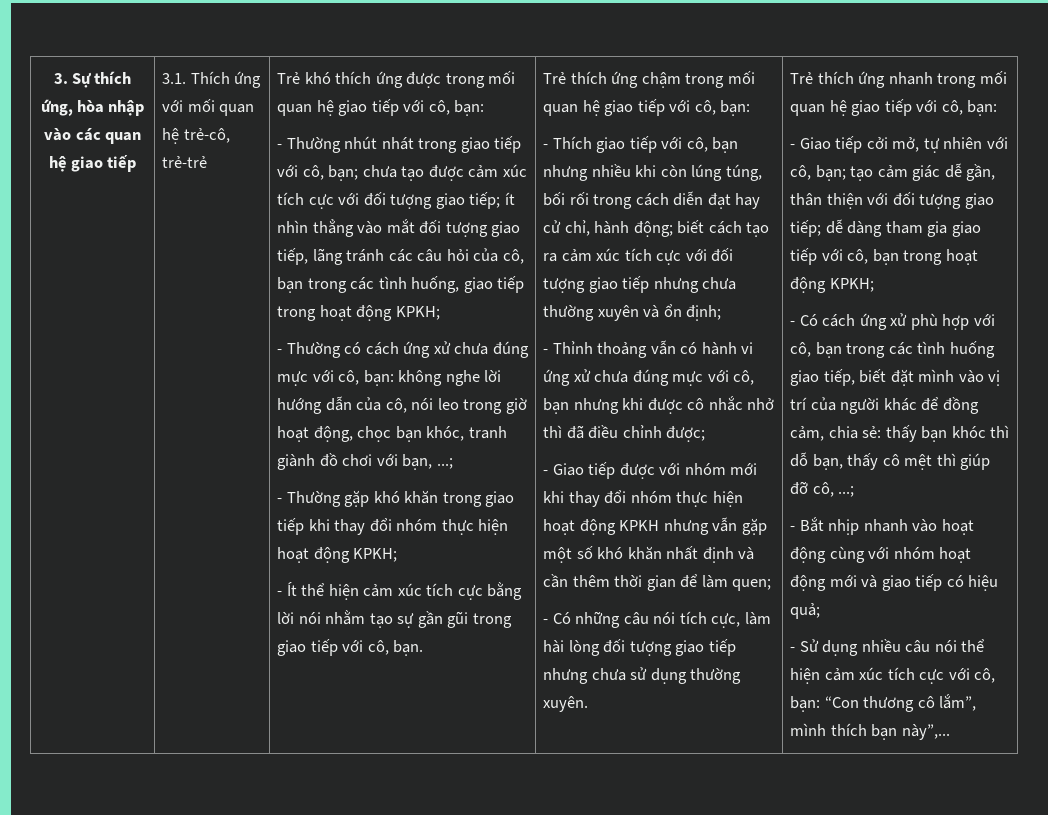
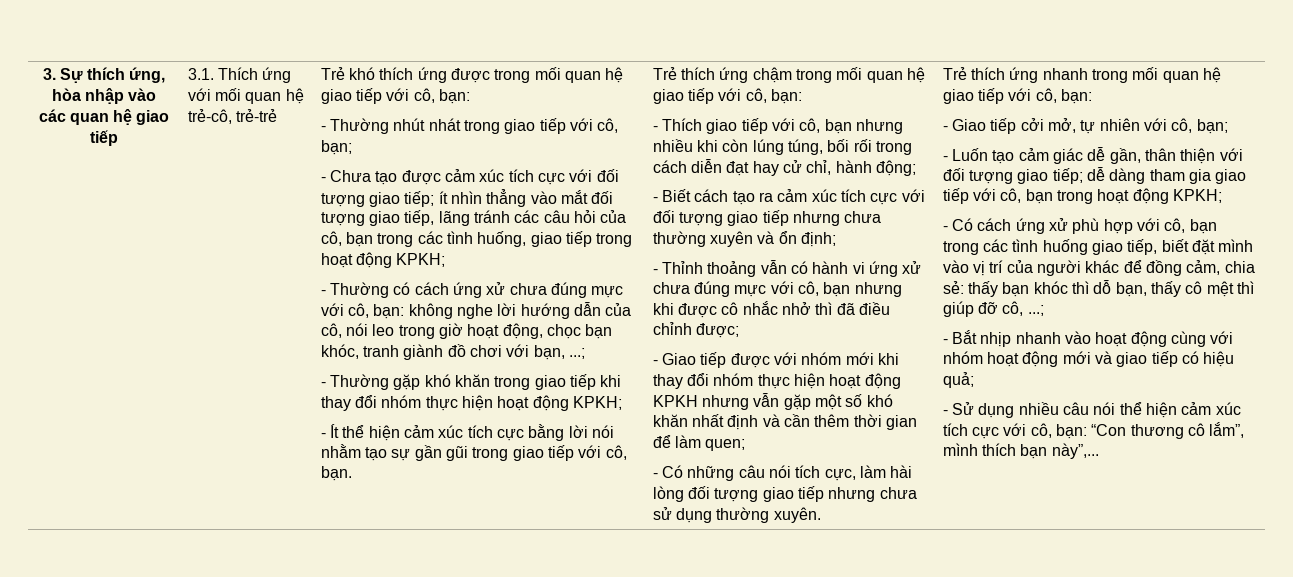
- - Thường nhút nhát trong giao tiếp với cô, bạn; chưa tạo được cảm xúc tích cực với đối tượng giao tiếp; ít nhìn thẳng vào mắt đối tượng giao tiếp, lãng tránh các câu hỏi của cô, bạn trong các tình huống, giao tiếp trong hoạt động KPKH;
+ - Thường nhút nhát trong giao tiếp với cô, bạn;
+ - Chưa tạo được cảm xúc tích cực với đối tượng giao tiếp; ít nhìn thẳng vào mắt đối tượng giao tiếp, lãng tránh các câu hỏi của cô, bạn trong các tình huống, giao tiếp trong hoạt động KPKH;
- - Thích giao tiếp với cô, bạn nhưng nhiều khi còn lúng túng, bối rối trong cách diễn đạt hay cử chỉ, hành động; biết cách tạo ra cảm xúc tích cực với đối tượng giao tiếp nhưng chưa thường xuyên và ổn định;
+ - Thích giao tiếp với cô, bạn nhưng nhiều khi còn lúng túng, bối rối trong cách diễn đạt hay cử chỉ, hành động;
+ - Biết cách tạo ra cảm xúc tích cực với đối tượng giao tiếp nhưng chưa thường xuyên và ổn định;
- - Giao tiếp cởi mở, tự nhiên với cô, bạn; tạo cảm giác dễ gần, thân thiện với đối tượng giao tiếp; dễ dàng tham gia giao tiếp với cô, bạn trong hoạt động KPKH;
+ - Giao tiếp cởi mở, tự nhiên với cô, bạn;
+ - Luốn tạo cảm giác dễ gần, thân thiện với đối tượng giao tiếp; dễ dàng tham gia giao tiếp với cô, bạn trong hoạt động KPKH;

